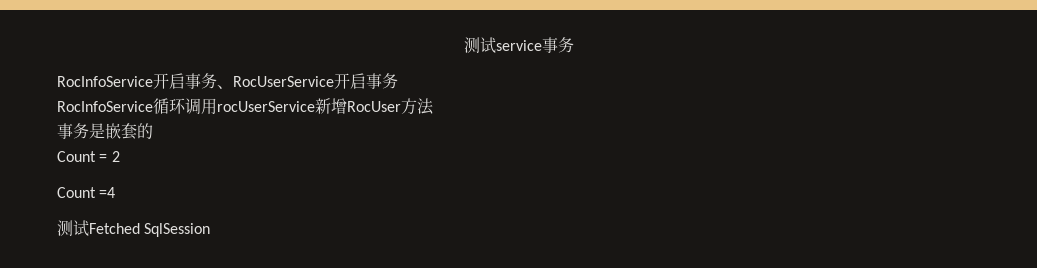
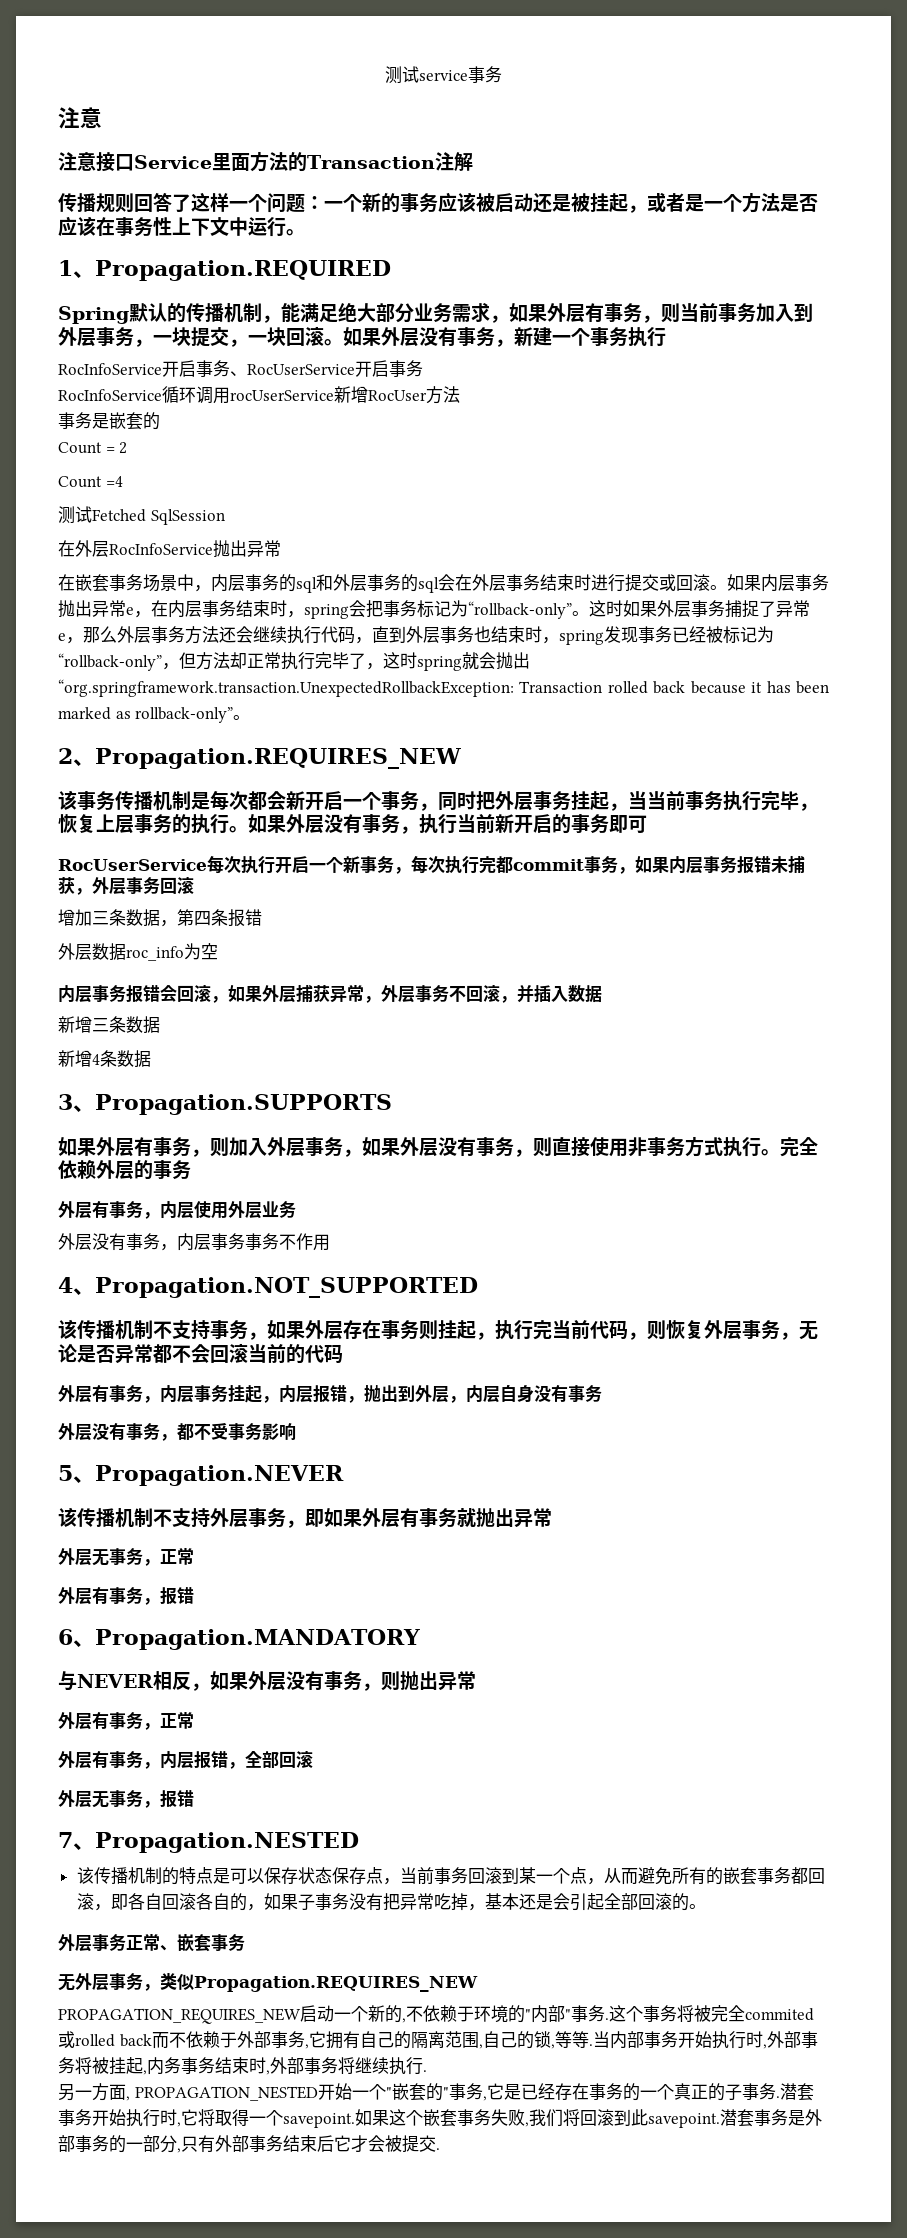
  测试service事务
+ 注意
+ 注意接口Service里面方法的Transaction注解
+ 传播规则回答了这样一个问题：一个新的事务应该被启动还是被挂起，或者是一个方法是否应该在事务性上下文中运行。
+ 1、Propagation.REQUIRED
+ Spring默认的传播机制，能满足绝大部分业务需求，如果外层有事务，则当前事务加入到外层事务，一块提交，一块回滚。如果外层没有事务，新建一个事务执行
+ 在外层RocInfoService抛出异常
+ 在嵌套事务场景中，内层事务的sql和外层事务的sql会在外层事务结束时进行提交或回滚。如果内层事务抛出异常e，在内层事务结束时，spring会把事务标记为“rollback-only”。这时如果外层事务捕捉了异常e，那么外层事务方法还会继续执行代码，直到外层事务也结束时，spring发现事务已经被标记为“rollback-only”，但方法却正常执行完毕了，这时spring就会抛出“org.springframework.transaction.UnexpectedRollbackException: Transaction rolled back because it has been marked as rollback-only”。
+ 2、Propagation.REQUIRES_NEW
+ 该事务传播机制是每次都会新开启一个事务，同时把外层事务挂起，当当前事务执行完毕，恢复上层事务的执行。如果外层没有事务，执行当前新开启的事务即可
+ RocUserService每次执行开启一个新事务，每次执行完都commit事务，如果内层事务报错未捕获，外层事务回滚
+ 增加三条数据，第四条报错
+ 外层数据roc_info为空
+ 内层事务报错会回滚，如果外层捕获异常，外层事务不回滚，并插入数据
+ 新增三条数据
+ 新增4条数据
+ 3、Propagation.SUPPORTS
+ 如果外层有事务，则加入外层事务，如果外层没有事务，则直接使用非事务方式执行。完全依赖外层的事务
+ 外层有事务，内层使用外层业务
+ 外层没有事务，内层事务事务不作用
+ 4、Propagation.NOT_SUPPORTED
+ 该传播机制不支持事务，如果外层存在事务则挂起，执行完当前代码，则恢复外层事务，无论是否异常都不会回滚当前的代码
+ 外层有事务，内层事务挂起，内层报错，抛出到外层，内层自身没有事务
+ 外层没有事务，都不受事务影响
+ 5、Propagation.NEVER
+ 该传播机制不支持外层事务，即如果外层有事务就抛出异常
+ 外层无事务，正常
+ 外层有事务，报错
+ 6、Propagation.MANDATORY
+ 与NEVER相反，如果外层没有事务，则抛出异常
+ 外层有事务，正常
+ 外层有事务，内层报错，全部回滚
+ 外层无事务，报错
+ 7、Propagation.NESTED
+ 该传播机制的特点是可以保存状态保存点，当前事务回滚到某一个点，从而避免所有的嵌套事务都回滚，即各自回滚各自的，如果子事务没有把异常吃掉，基本还是会引起全部回滚的。
+ 外层事务正常、嵌套事务
+ 无外层事务，类似Propagation.REQUIRES_NEW
+ PROPAGATION_REQUIRES_NEW启动一个新的,不依赖于环境的"内部"事务.这个事务将被完全commited或rolled back而不依赖于外部事务,它拥有自己的隔离范围,自己的锁,等等.当内部事务开始执行时,外部事务将被挂起,内务事务结束时,外部事务将继续执行.
+ 另一方面, PROPAGATION_NESTED开始一个"嵌套的"事务,它是已经存在事务的一个真正的子事务.潜套事务开始执行时,它将取得一个savepoint.如果这个嵌套事务失败,我们将回滚到此savepoint.潜套事务是外部事务的一部分,只有外部事务结束后它才会被提交.

